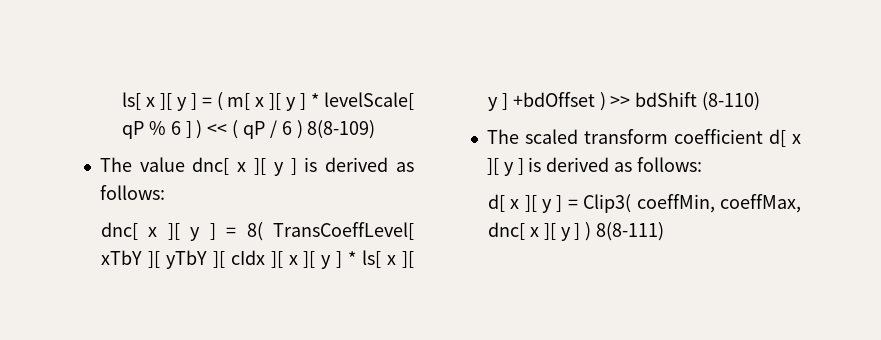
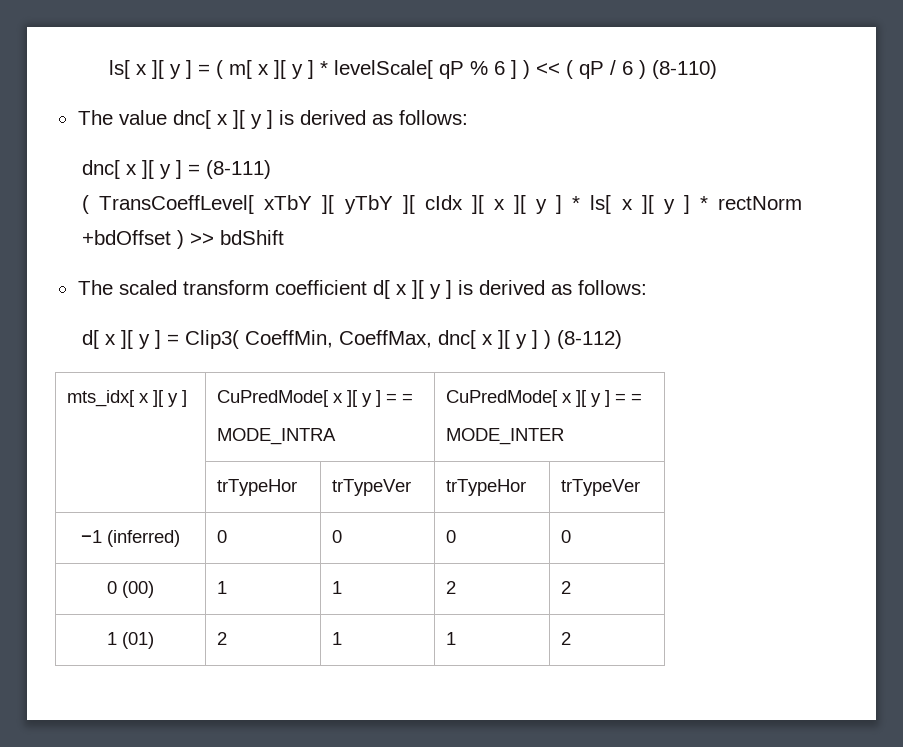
- ls[ x ][ y ] = ( m[ x ][ y ] * levelScale[ qP % 6 ] ) << ( qP / 6 ) 8(8-109)
+ ls[ x ][ y ] = ( m[ x ][ y ] * levelScale[ qP % 6 ] ) << ( qP / 6 ) (8-110)
- dnc[ x ][ y ] = 8( TransCoeffLevel[ xTbY ][ yTbY ][ cIdx ][ x ][ y ] * ls[ x ][ y ] +bdOffset ) >> bdShift (8-110)
+ dnc[ x ][ y ] = (8-111)
+ ( TransCoeffLevel[ xTbY ][ yTbY ][ cIdx ][ x ][ y ] * ls[ x ][ y ] * rectNorm +bdOffset ) >> bdShift
- d[ x ][ y ] = Clip3( coeffMin, coeffMax, dnc[ x ][ y ] ) 8(8-111)
+ d[ x ][ y ] = Clip3( CoeffMin, CoeffMax, dnc[ x ][ y ] ) (8-112)
+ mts_idx[ x ][ y ] | CuPredMode[ x ][ y ] = =
+ MODE_INTRA | CuPredMode[ x ][ y ] = =
+ MODE_INTER
+ | trTypeHor | trTypeVer | trTypeHor | trTypeVer
+ −1 (inferred) | 0 | 0 | 0 | 0
+ 0 (00) | 1 | 1 | 2 | 2
+ 1 (01) | 2 | 1 | 1 | 2

